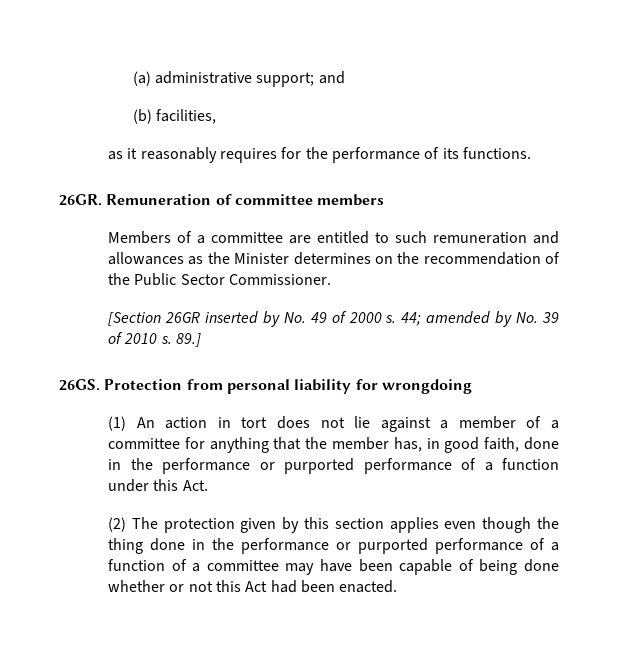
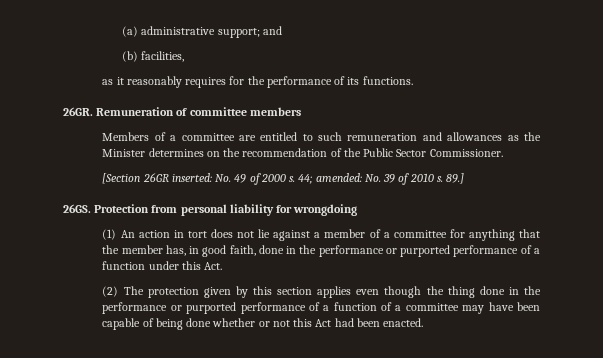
- [Section 26GR inserted by No. 49 of 2000 s.
+ [Section 26GR inserted: No. 49 of 2000 s.
- 44; amended by No. 39 of 2010 s.
+ 44; amended: No. 39 of 2010 s.

